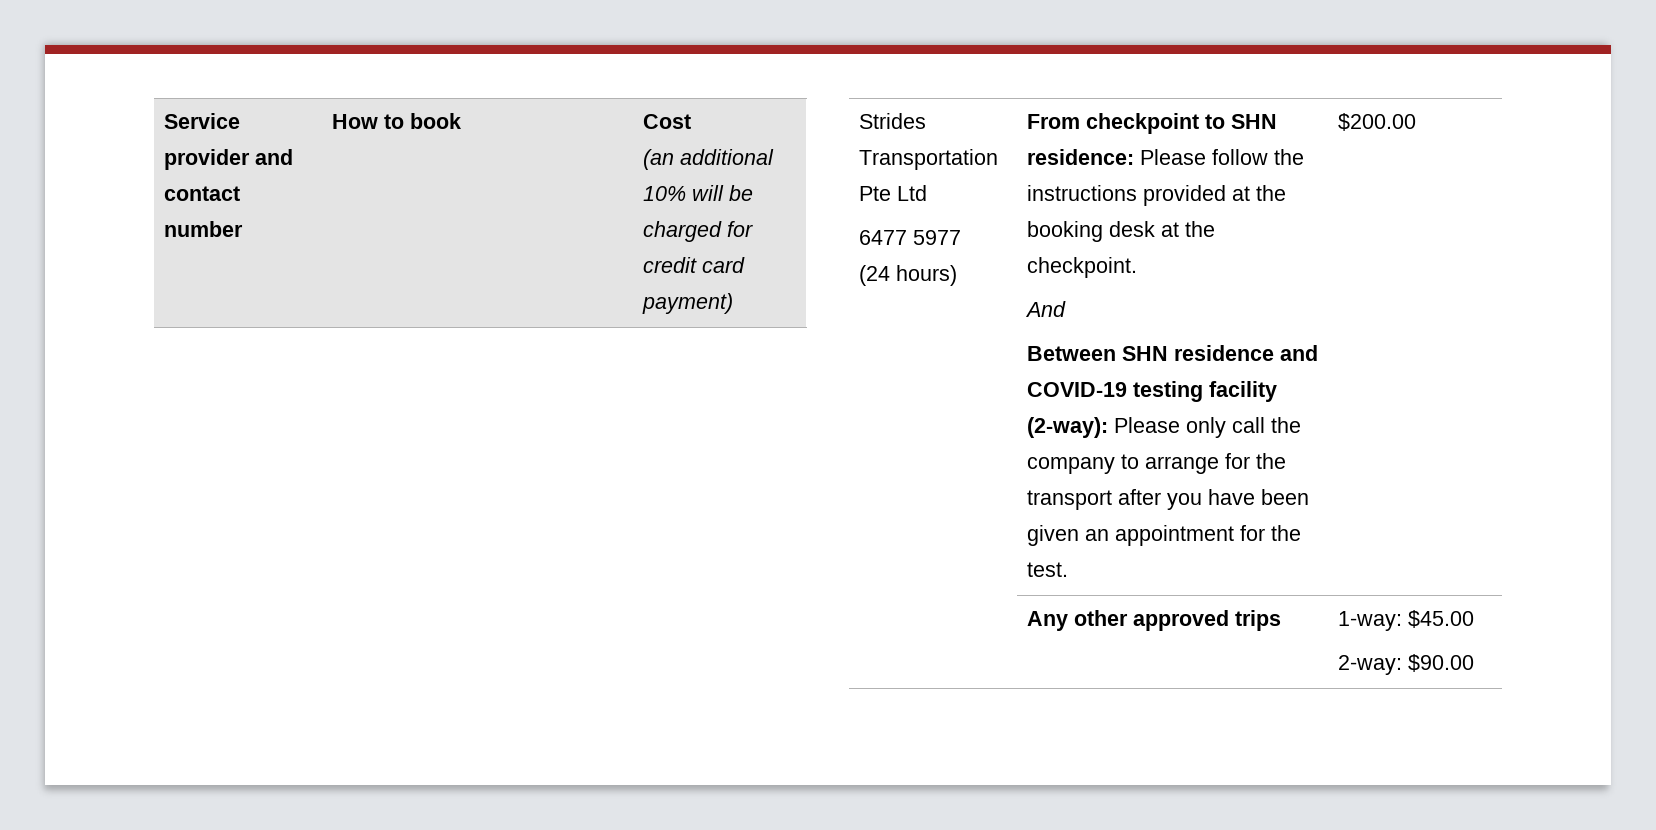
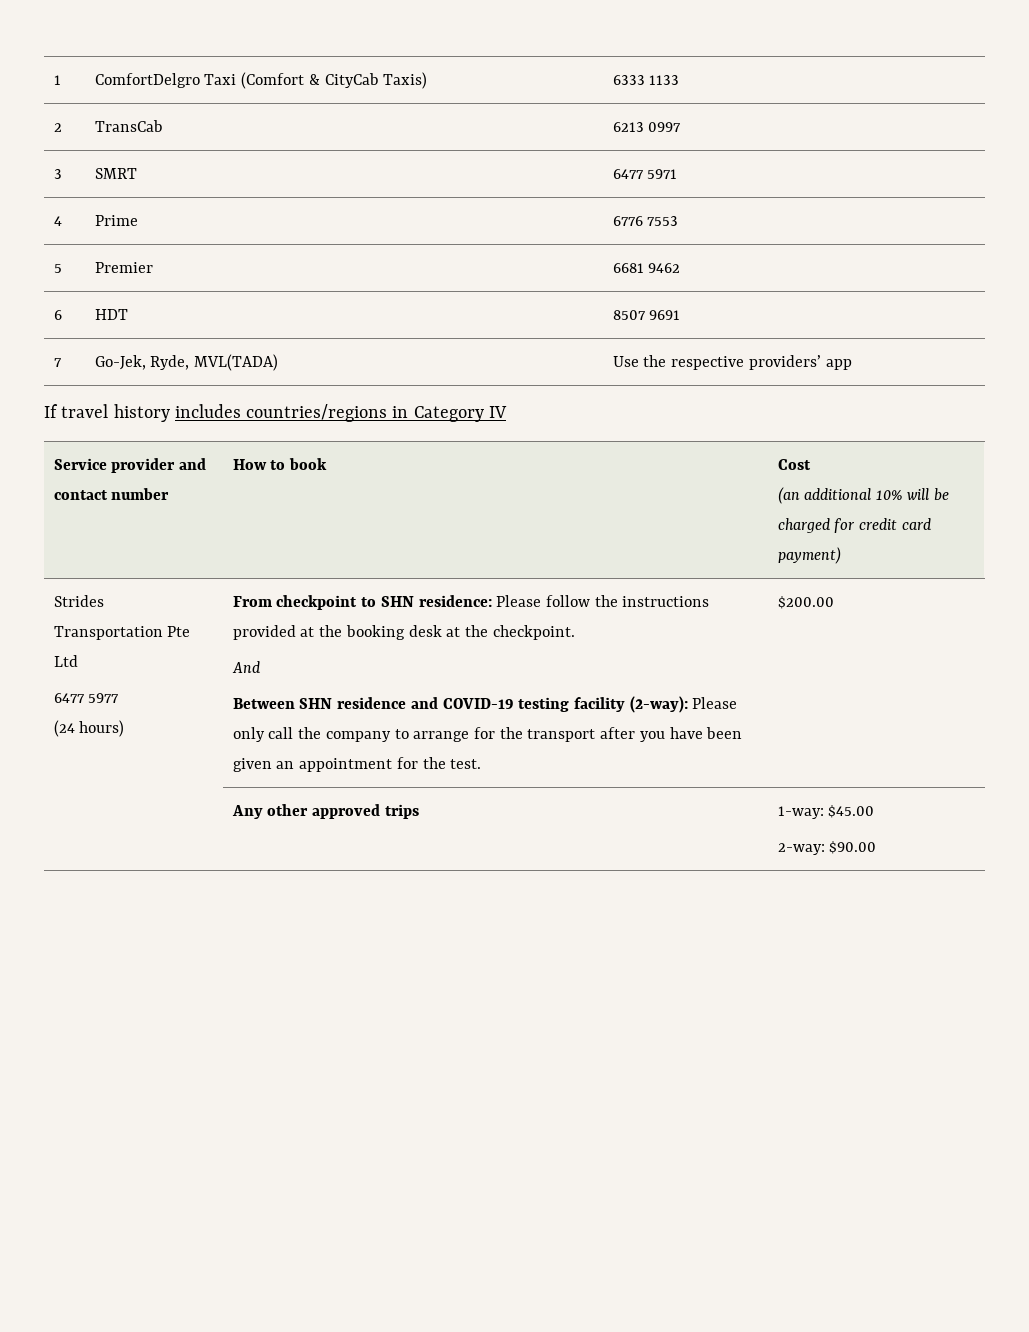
+ 1 | ComfortDelgro Taxi (Comfort & CityCab Taxis) | 6333 1133
+ 2 | TransCab | 6213 0997
+ 3 | SMRT | 6477 5971
+ 4 | Prime | 6776 7553
+ 5 | Premier | 6681 9462
+ 6 | HDT | 8507 9691
+ 7 | Go-Jek, Ryde, MVL(TADA) | Use the respective providers’ app
+ If travel history includes countries/regions in Category IV

